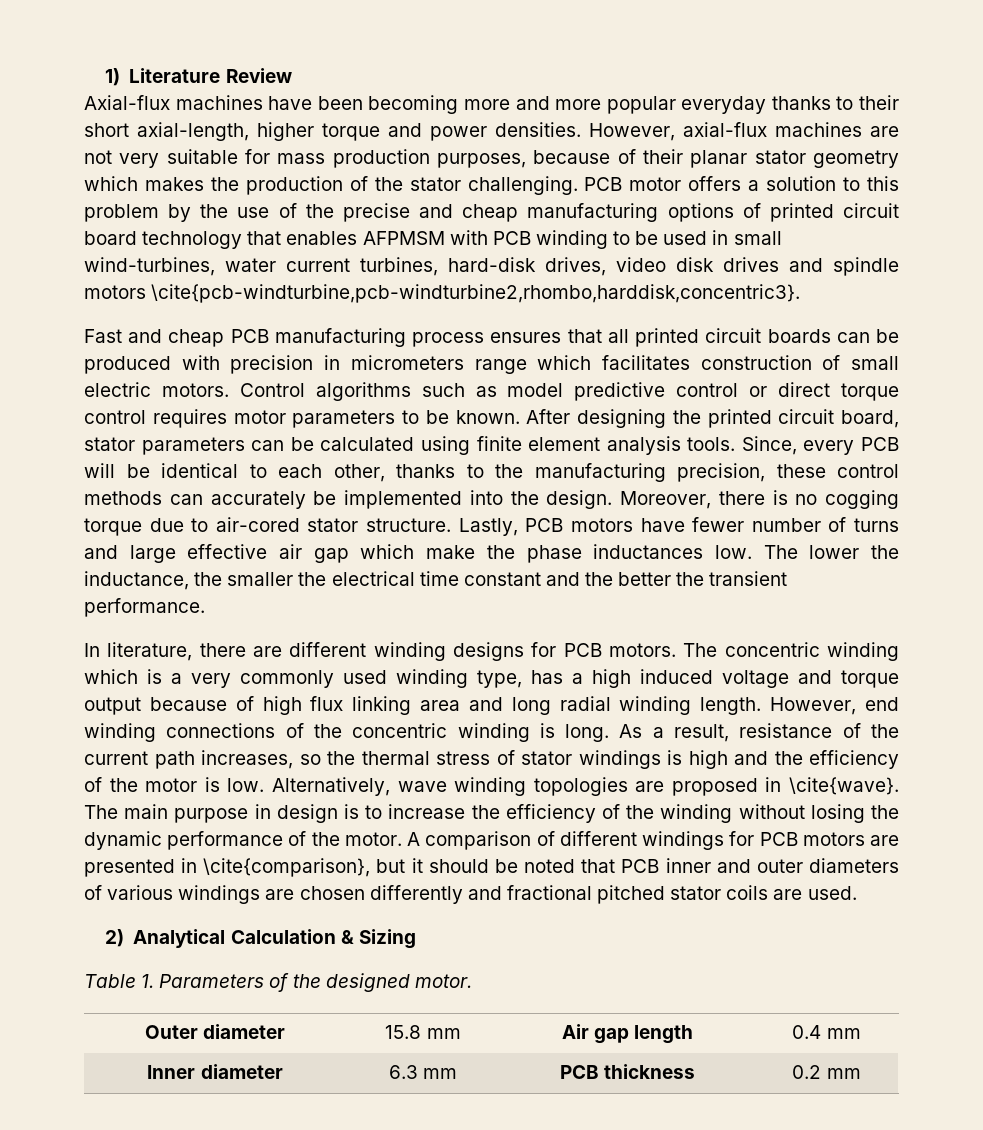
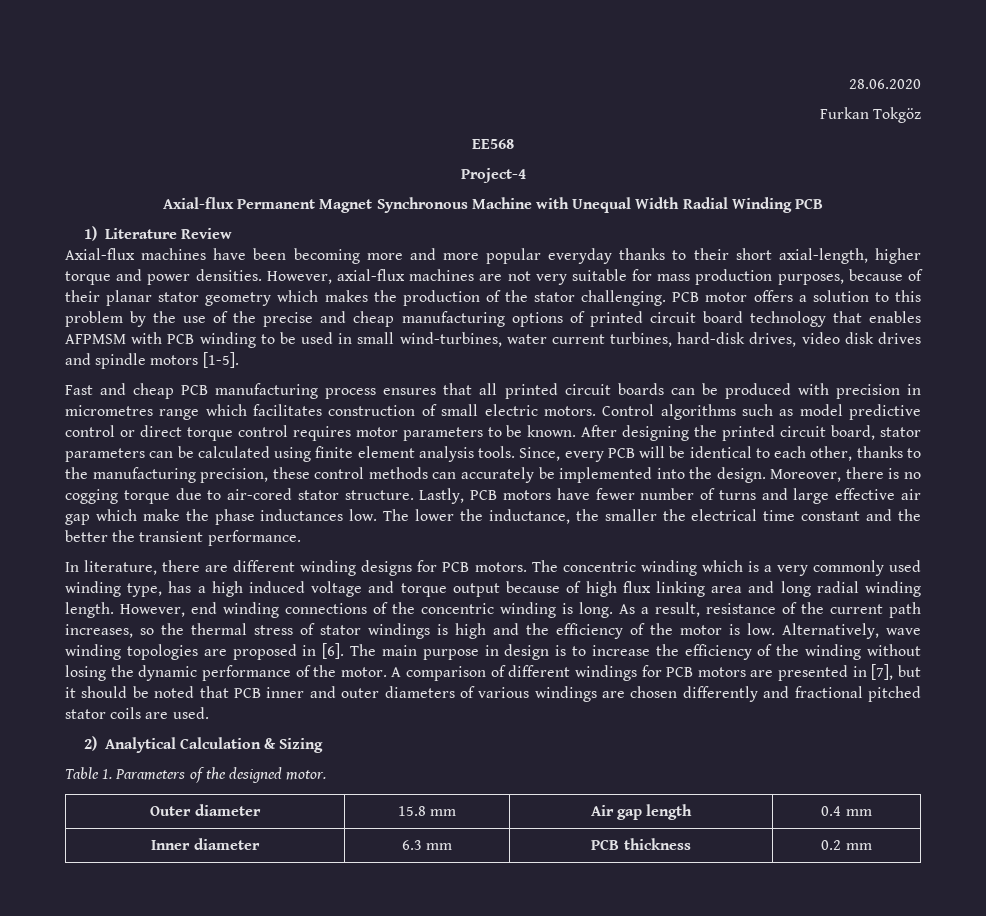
+ 28.06.2020
+ Furkan Tokgöz
+ EE568
+ Project-4
+ Axial-flux Permanent Magnet Synchronous Machine with Unequal Width Radial Winding PCB
- PCB motor offers a solution to this problem by the use of the precise and cheap manufacturing options of printed circuit board technology that enables AFPMSM with PCB winding to be used in small wind-turbines, water current turbines, hard-disk drives, video disk drives and spindle motors \cite{pcb-windturbine,pcb-windturbine2,rhombo,harddisk,concentric3}.
+ PCB motor offers a solution to this problem by the use of the precise and cheap manufacturing options of printed circuit board technology that enables AFPMSM with PCB winding to be used in small wind-turbines, water current turbines, hard-disk drives, video disk drives and spindle motors [1-5].
- Fast and cheap PCB manufacturing process ensures that all printed circuit boards can be produced with precision in micrometers range which facilitates construction of small electric motors.
+ Fast and cheap PCB manufacturing process ensures that all printed circuit boards can be produced with precision in micrometres range which facilitates construction of small electric motors.
- Alternatively, wave winding topologies are proposed in \cite{wave}.
+ Alternatively, wave winding topologies are proposed in [6].
- A comparison of different windings for PCB motors are presented in \cite{comparison}, but it should be noted that PCB inner and outer diameters of various windings are chosen differently and fractional pitched stator coils are used.
+ A comparison of different windings for PCB motors are presented in [7], but it should be noted that PCB inner and outer diameters of various windings are chosen differently and fractional pitched stator coils are used.

